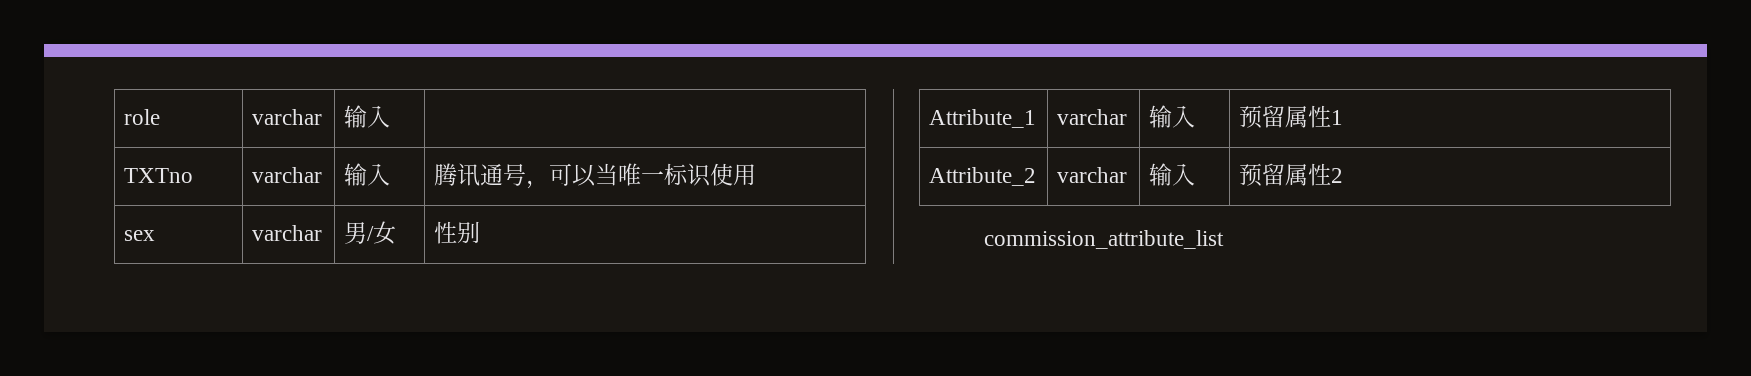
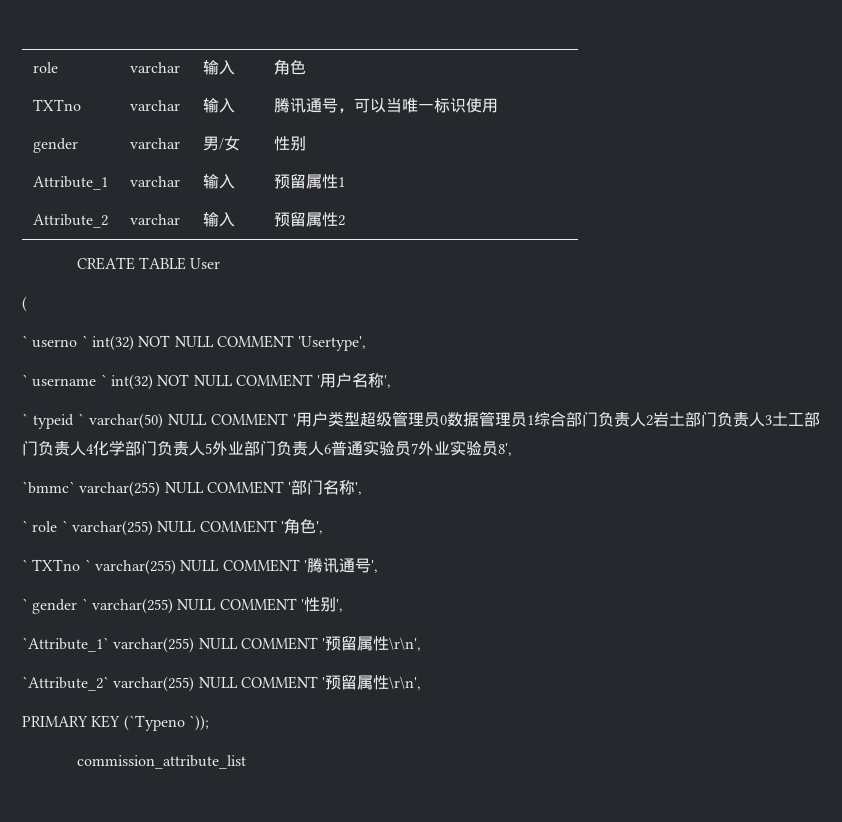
- role | varchar | 输入 |
+ role | varchar | 输入 | 角色
- sex | varchar | 男/女 | 性别
+ gender | varchar | 男/女 | 性别
+ CREATE TABLE User
+ (
+ ` userno ` int(32) NOT NULL COMMENT 'Usertype',
+ ` username ` int(32) NOT NULL COMMENT '用户名称',
+ ` typeid ` varchar(50) NULL COMMENT '用户类型超级管理员0数据管理员1综合部门负责人2岩土部门负责人3土工部门负责人4化学部门负责人5外业部门负责人6普通实验员7外业实验员8',
+ `bmmc` varchar(255) NULL COMMENT '部门名称',
+ ` role ` varchar(255) NULL COMMENT '角色',
+ ` TXTno ` varchar(255) NULL COMMENT '腾讯通号',
+ ` gender ` varchar(255) NULL COMMENT '性别',
+ `Attribute_1` varchar(255) NULL COMMENT '预留属性\r\n',
+ `Attribute_2` varchar(255) NULL COMMENT '预留属性\r\n',
+ PRIMARY KEY (`Typeno `));

